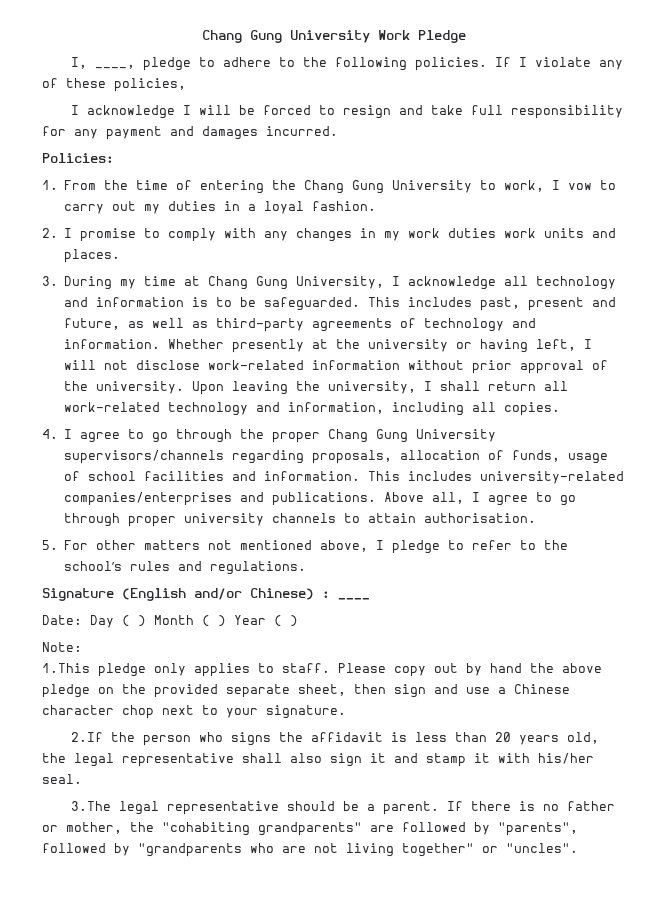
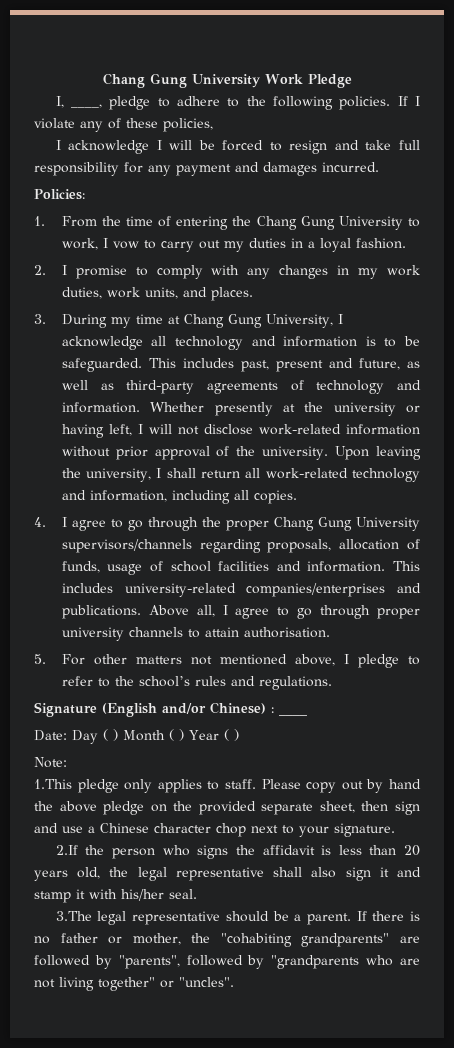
- 2. I promise to comply with any changes in my work duties work units and places.
+ 2. I promise to comply with any changes in my work duties, work units, and places.

